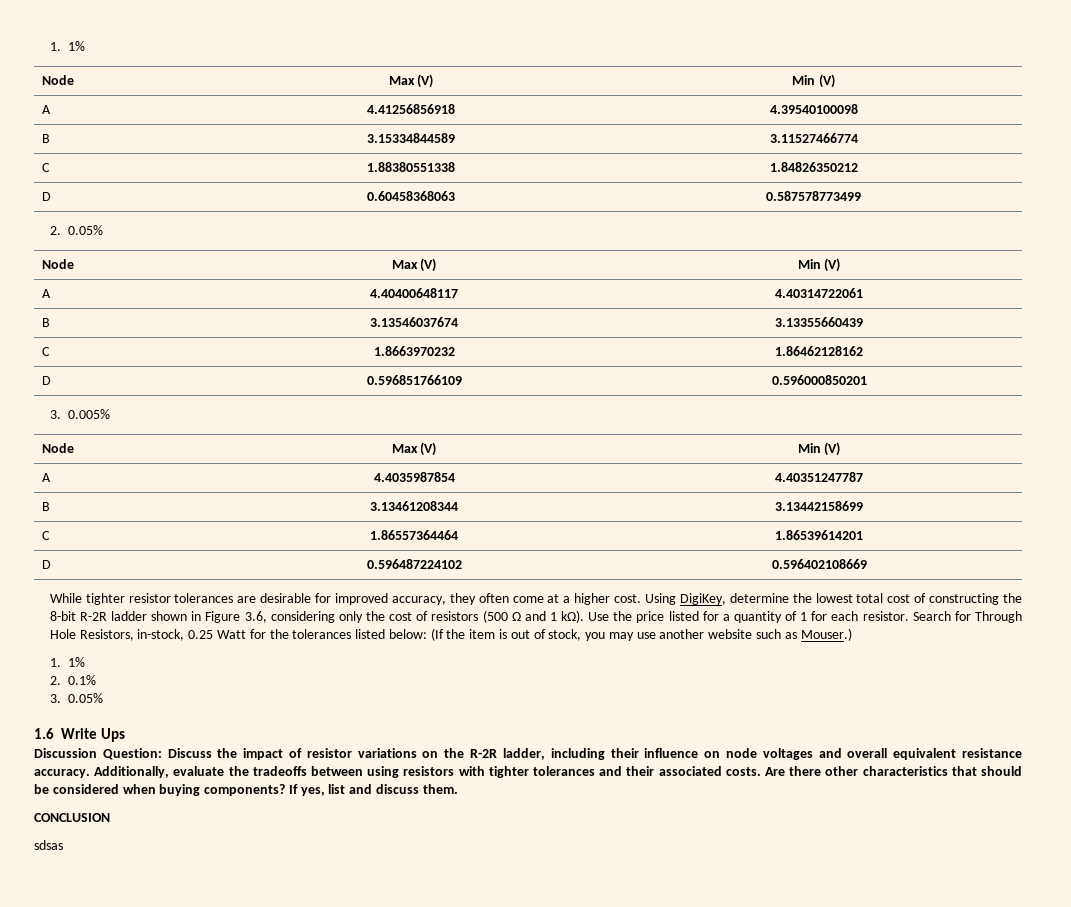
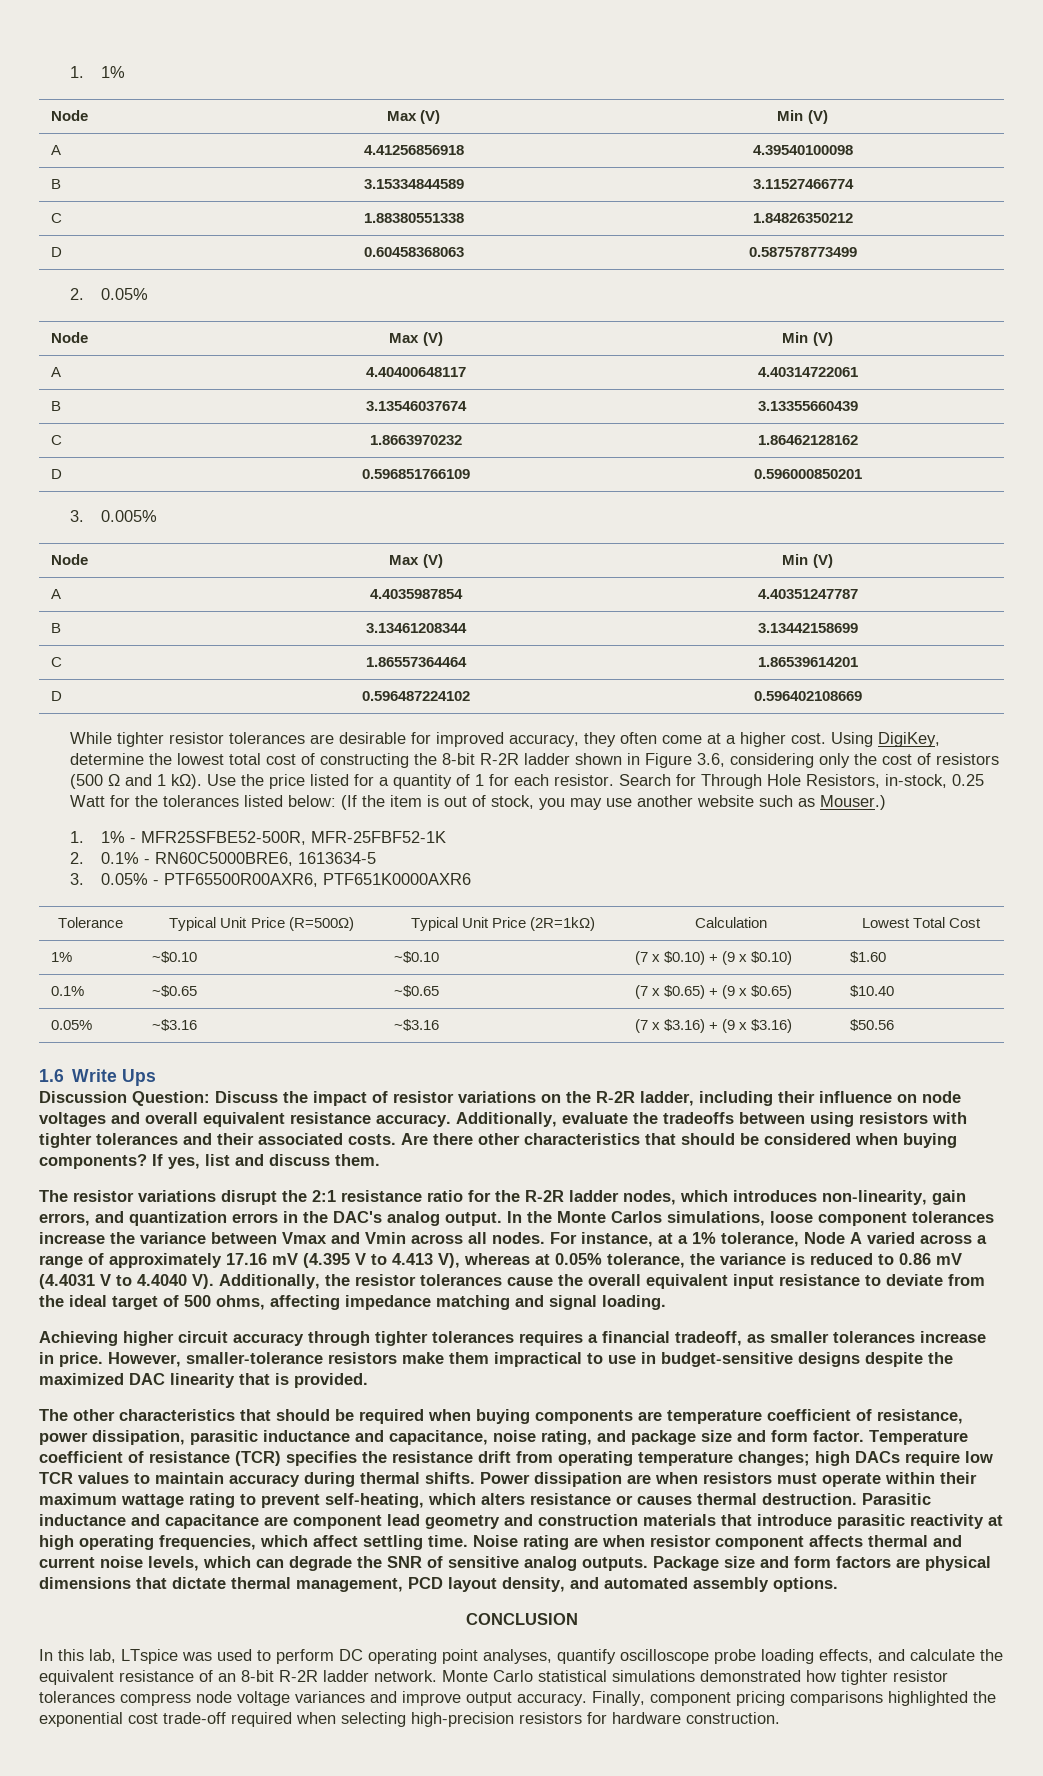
  Search for Through Hole Resistors, in-stock, 0.25 Watt for the tolerances listed below: (If the item is out of stock, you may use another website such as Mouser.)
- 1. 1%
+ 1. 1% - MFR25SFBE52-500R, MFR-25FBF52-1K
- 2. 0.1%
+ 2. 0.1% - RN60C5000BRE6, 1613634-5
- 3. 0.05%
+ 3. 0.05% - PTF65500R00AXR6, PTF651K0000AXR6
+ Tolerance | Typical Unit Price (R=500Ω) | Typical Unit Price (2R=1kΩ) | Calculation | Lowest Total Cost
+ 1% | ~$0.10 | ~$0.10 | (7 x $0.10) + (9 x $0.10) | $1.60
+ 0.1% | ~$0.65 | ~$0.65 | (7 x $0.65) + (9 x $0.65) | $10.40
+ 0.05% | ~$3.16 | ~$3.16 | (7 x $3.16) + (9 x $3.16) | $50.56
+ The resistor variations disrupt the 2:1 resistance ratio for the R-2R ladder nodes, which introduces non-linearity, gain errors, and quantization errors in the DAC's analog output. In the Monte Carlos simulations, loose component tolerances increase the variance between Vmax and Vmin across all nodes. For instance, at a 1% tolerance, Node A varied across a range of approximately 17.16 mV (4.395 V to 4.413 V), whereas at 0.05% tolerance, the variance is reduced to 0.86 mV (4.4031 V to 4.4040 V). Additionally, the resistor tolerances cause the overall equivalent input resistance to deviate from the ideal target of 500 ohms, affecting impedance matching and signal loading.
+ Achieving higher circuit accuracy through tighter tolerances requires a financial tradeoff, as smaller tolerances increase in price. However, smaller-tolerance resistors make them impractical to use in budget-sensitive designs despite the maximized DAC linearity that is provided.
+ The other characteristics that should be required when buying components are temperature coefficient of resistance, power dissipation, parasitic inductance and capacitance, noise rating, and package size and form factor. Temperature coefficient of resistance (TCR) specifies the resistance drift from operating temperature changes; high DACs require low TCR values to maintain accuracy during thermal shifts. Power dissipation are when resistors must operate within their maximum wattage rating to prevent self-heating, which alters resistance or causes thermal destruction. Parasitic inductance and capacitance are component lead geometry and construction materials that introduce parasitic reactivity at high operating frequencies, which affect settling time. Noise rating are when resistor component affects thermal and current noise levels, which can degrade the SNR of sensitive analog outputs. Package size and form factors are physical dimensions that dictate thermal management, PCD layout density, and automated assembly options.
  CONCLUSION
- sdsas
+ In this lab, LTspice was used to perform DC operating point analyses, quantify oscilloscope probe loading effects, and calculate the equivalent resistance of an 8-bit R-2R ladder network. Monte Carlo statistical simulations demonstrated how tighter resistor tolerances compress node voltage variances and improve output accuracy. Finally, component pricing comparisons highlighted the exponential cost trade-off required when selecting high-precision resistors for hardware construction.

